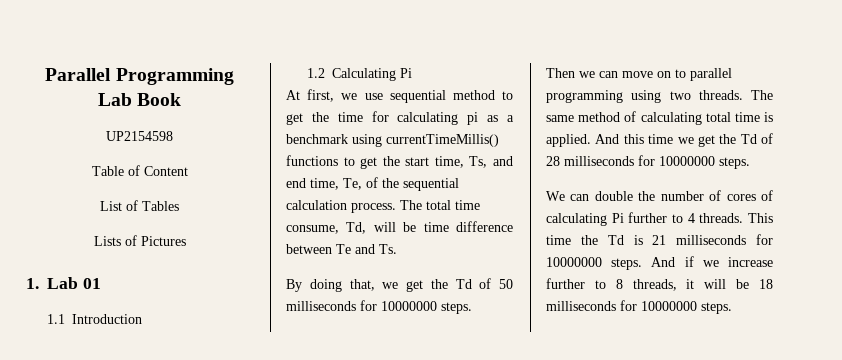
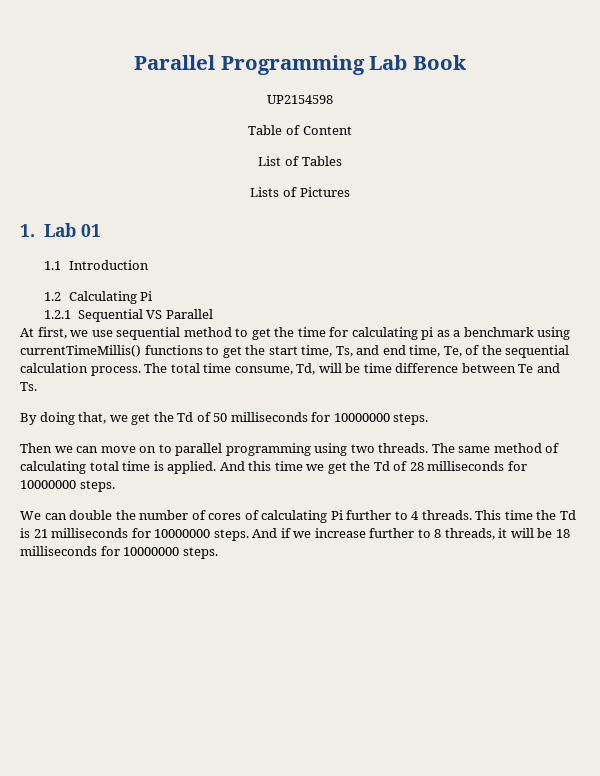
+ 1.2.1 Sequential VS Parallel

